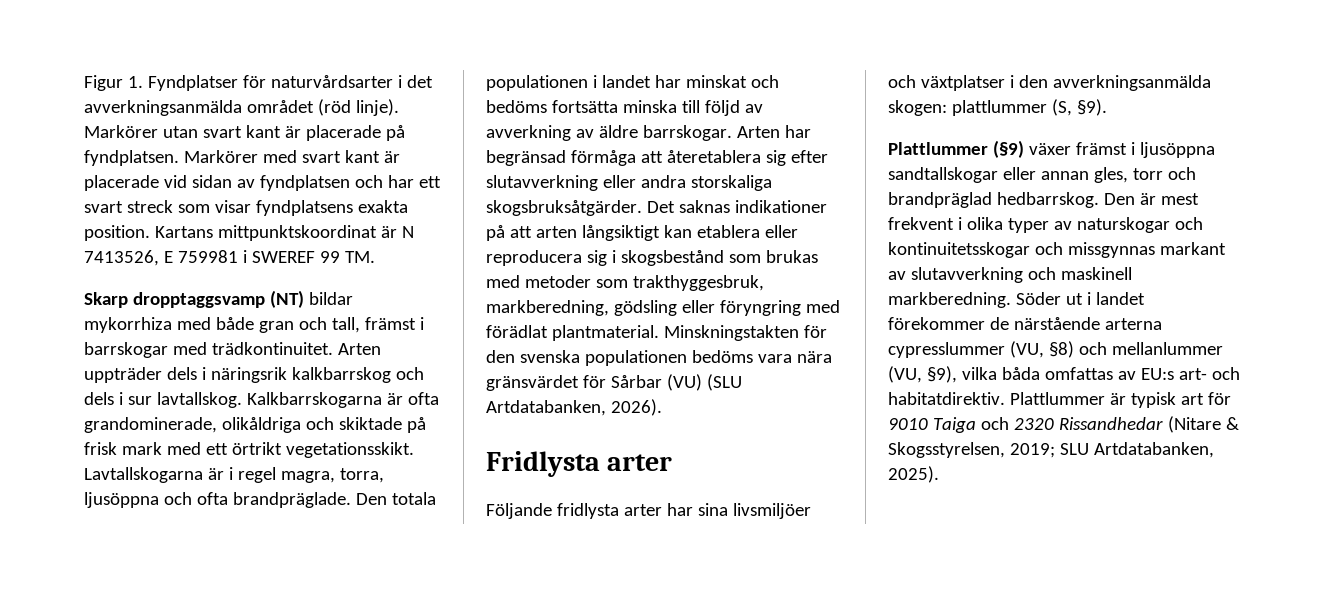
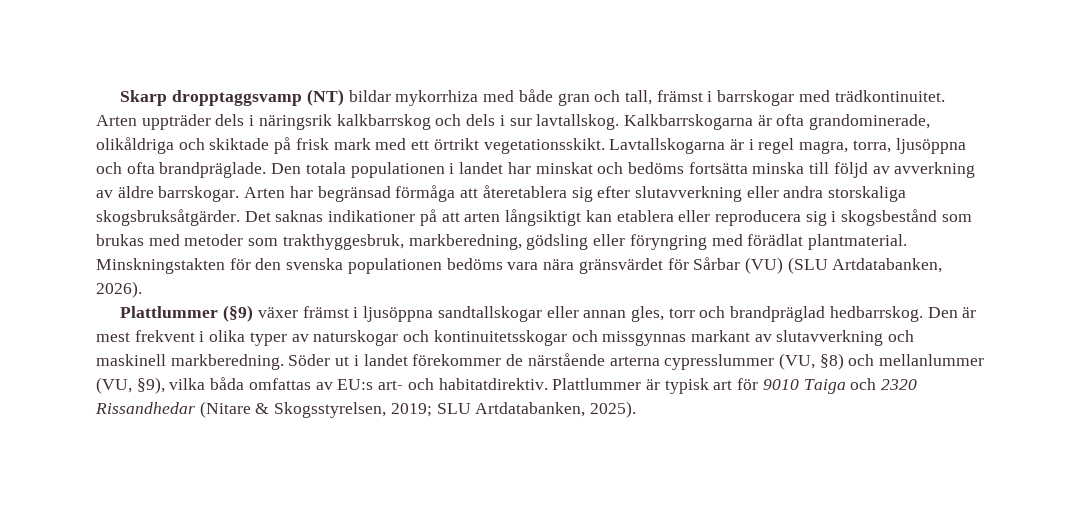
- Figur 1. Fyndplatser för naturvårdsarter i det avverkningsanmälda området (röd linje). Markörer utan svart kant är placerade på fyndplatsen. Markörer med svart kant är placerade vid sidan av fyndplatsen och har ett svart streck som visar fyndplatsens exakta position. Kartans mittpunktskoordinat är N 7413526, E 759981 i SWEREF 99 TM.
- Fridlysta arter
- Följande fridlysta arter har sina livsmiljöer och växtplatser i den avverkningsanmälda skogen: plattlummer (S, §9).

